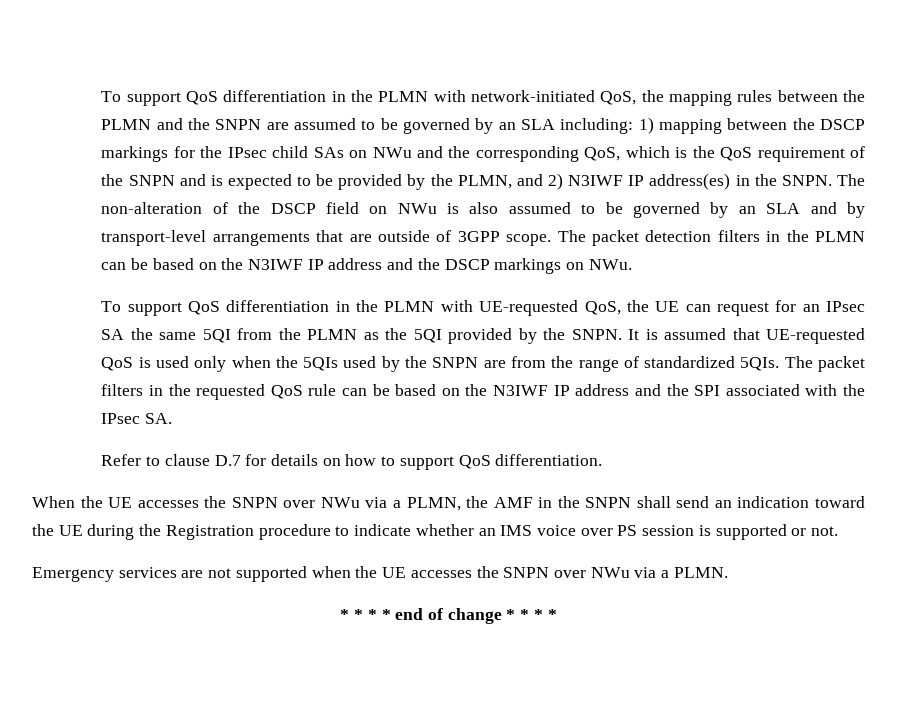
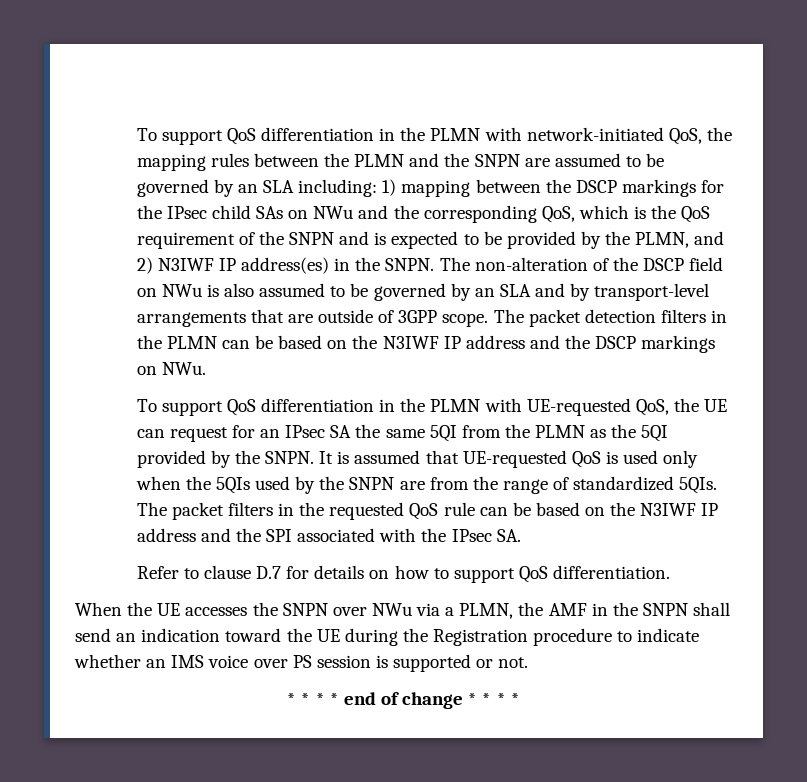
- Emergency services are not supported when the UE accesses the SNPN over NWu via a PLMN.

